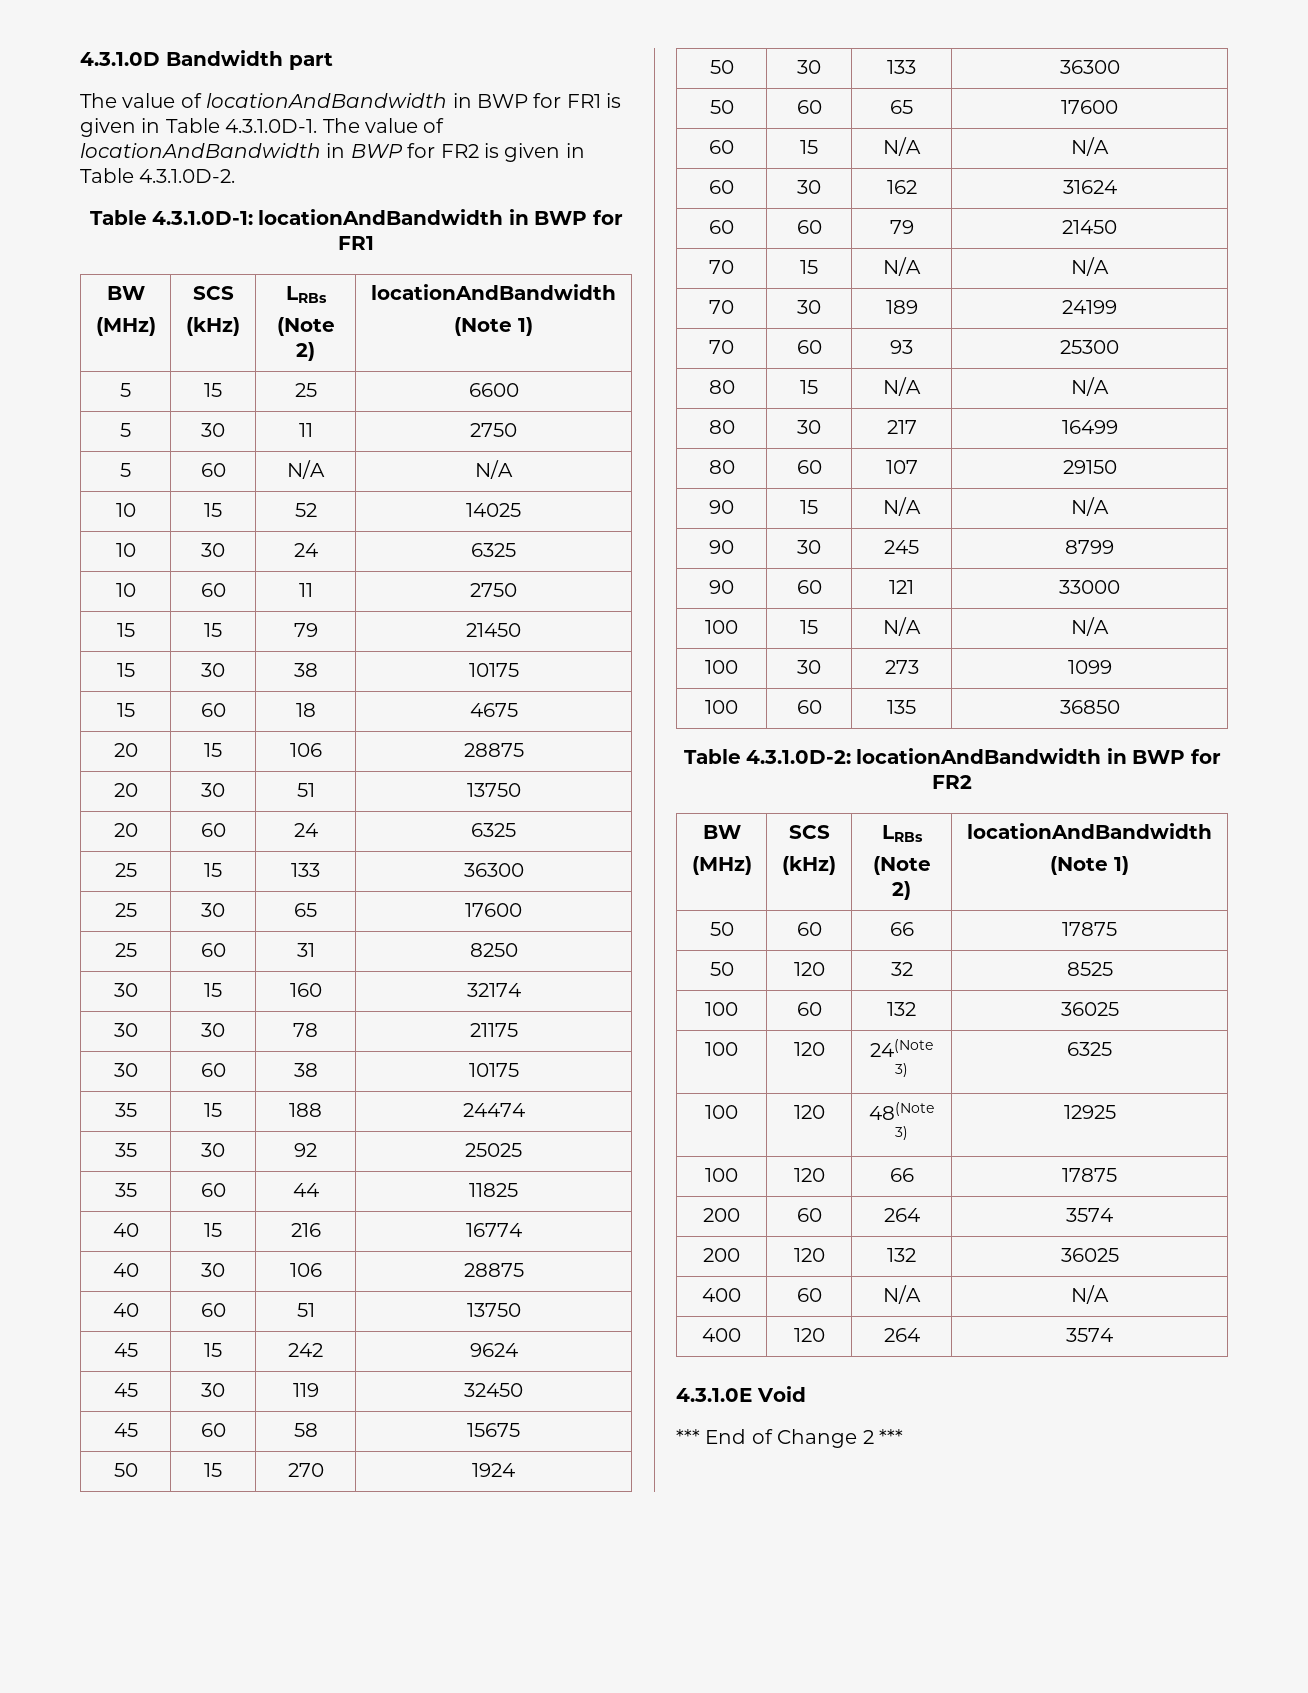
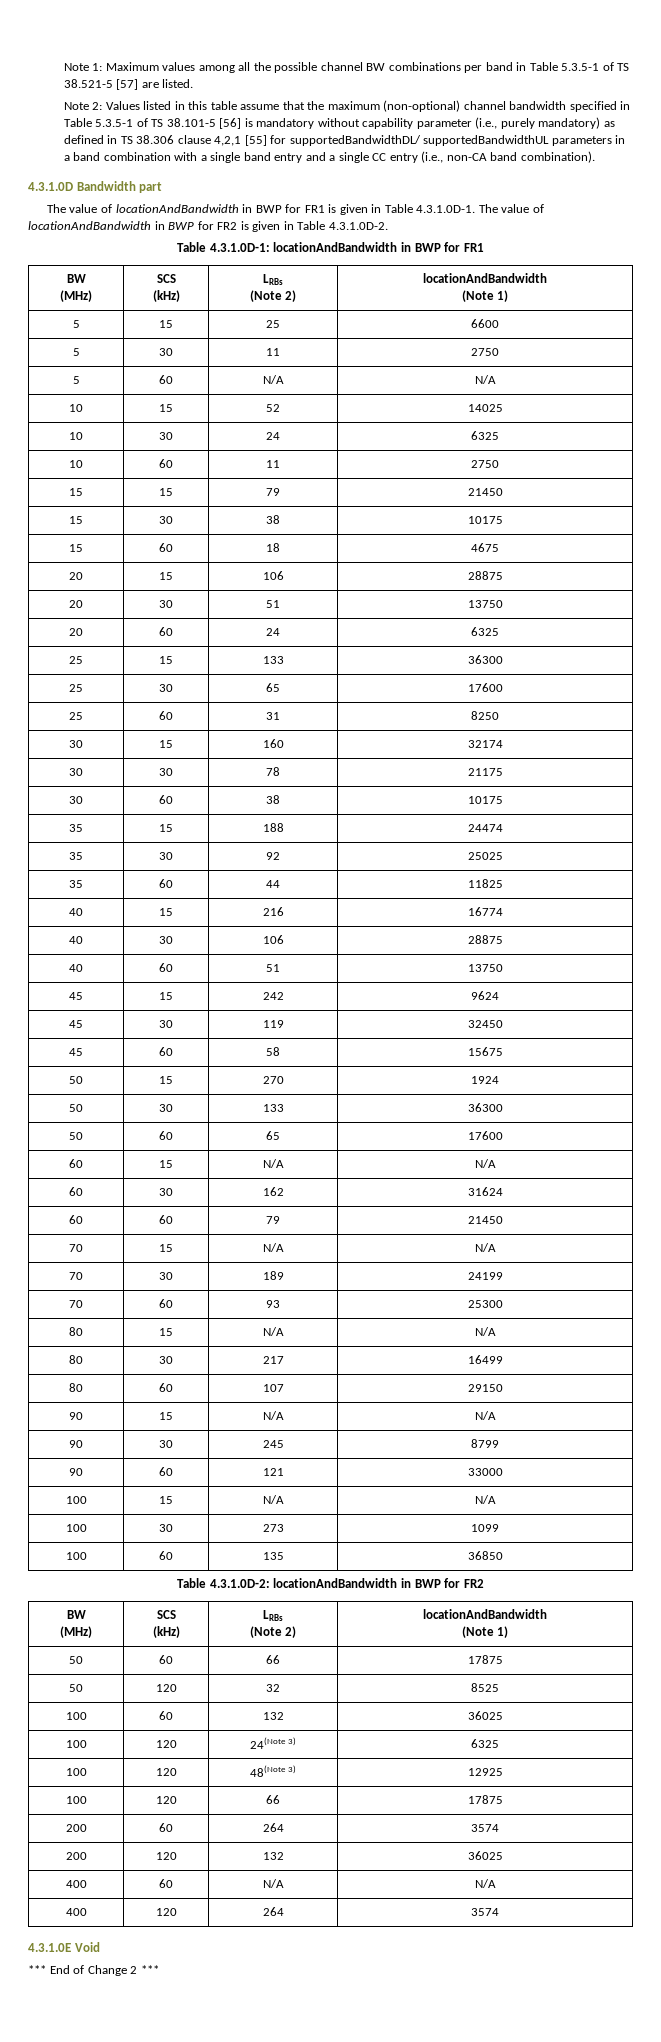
+ Note 1: Maximum values among all the possible channel BW combinations per band in Table 5.3.5-1 of TS 38.521-5 [57] are listed.
+ Note 2: Values listed in this table assume that the maximum (non-optional) channel bandwidth specified in Table 5.3.5-1 of TS 38.101-5 [56] is mandatory without capability parameter (i.e., purely mandatory) as defined in TS 38.306 clause 4,2,1 [55] for supportedBandwidthDL/ supportedBandwidthUL parameters in a band combination with a single band entry and a single CC entry (i.e., non-CA band combination).

